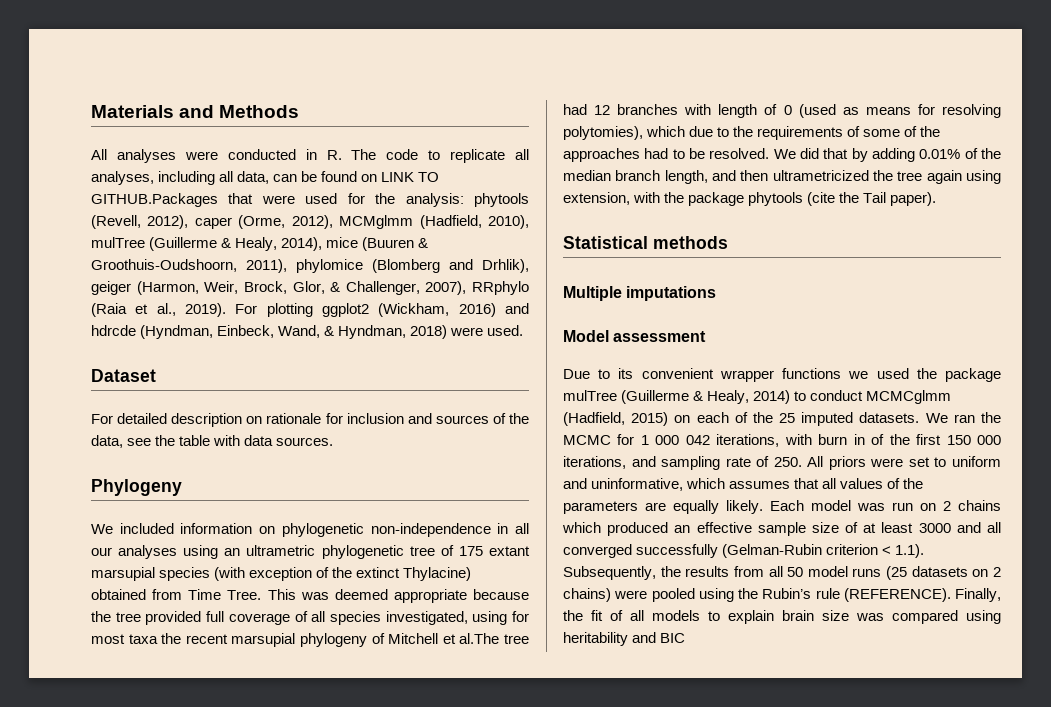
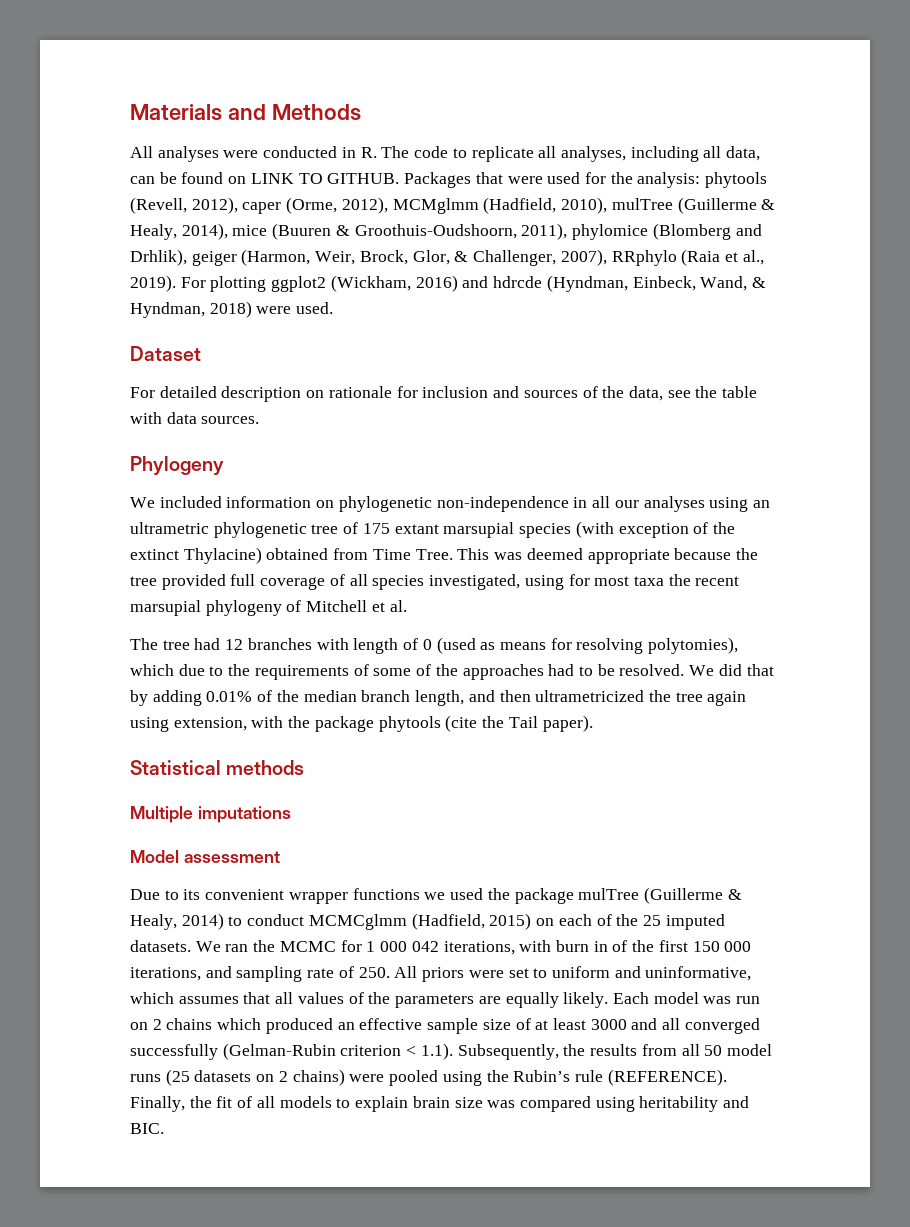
- All analyses were conducted in R. The code to replicate all analyses, including all data, can be found on LINK TO GITHUB.Packages that were used for the analysis:
+ All analyses were conducted in R. The code to replicate all analyses, including all data, can be found on LINK TO GITHUB. Packages that were used for the analysis:
- This was deemed appropriate because the tree provided full coverage of all species investigated, using for most taxa the recent marsupial phylogeny of Mitchell et al.The tree had 12 branches with length of 0 (used as means for resolving polytomies), which due to the requirements of some of the approaches had to be resolved.
+ This was deemed appropriate because the tree provided full coverage of all species investigated, using for most taxa the recent marsupial phylogeny of Mitchell et al.
+ The tree had 12 branches with length of 0 (used as means for resolving polytomies), which due to the requirements of some of the approaches had to be resolved.
- Finally, the fit of all models to explain brain size was compared using heritability and BIC
+ Finally, the fit of all models to explain brain size was compared using heritability and BIC.

